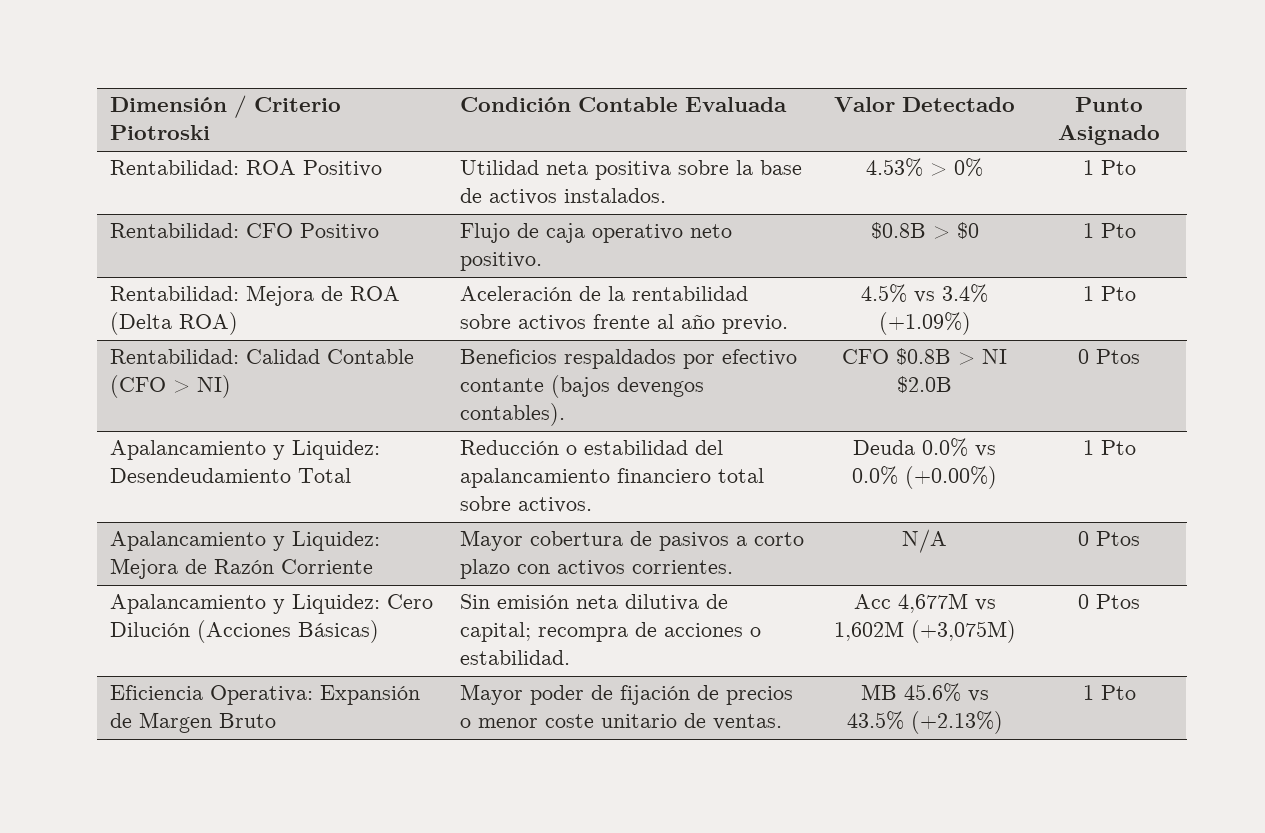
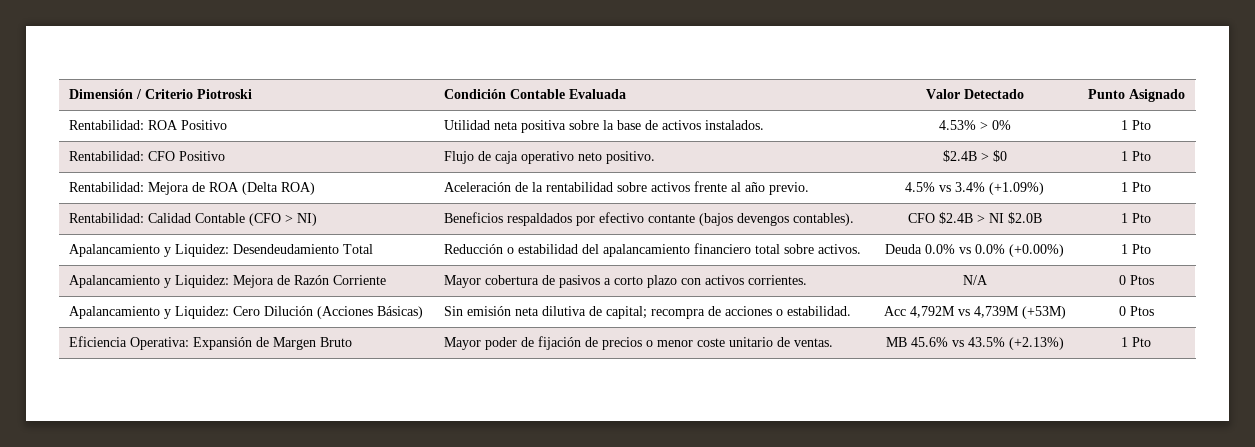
- Rentabilidad: CFO Positivo | Flujo de caja operativo neto positivo. | $0.8B > $0 | 1 Pto
+ Rentabilidad: CFO Positivo | Flujo de caja operativo neto positivo. | $2.4B > $0 | 1 Pto
- Rentabilidad: Calidad Contable (CFO > NI) | Beneficios respaldados por efectivo contante (bajos devengos contables). | CFO $0.8B > NI $2.0B | 0 Ptos
+ Rentabilidad: Calidad Contable (CFO > NI) | Beneficios respaldados por efectivo contante (bajos devengos contables). | CFO $2.4B > NI $2.0B | 1 Pto
- Apalancamiento y Liquidez: Cero Dilución (Acciones Básicas) | Sin emisión neta dilutiva de capital; recompra de acciones o estabilidad. | Acc 4,677M vs 1,602M (+3,075M) | 0 Ptos
+ Apalancamiento y Liquidez: Cero Dilución (Acciones Básicas) | Sin emisión neta dilutiva de capital; recompra de acciones o estabilidad. | Acc 4,792M vs 4,739M (+53M) | 0 Ptos

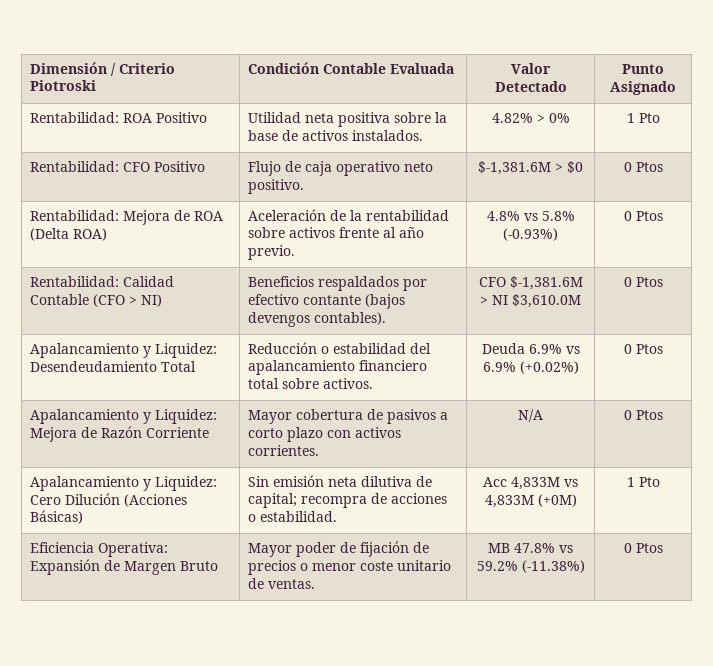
- Rentabilidad: ROA Positivo | Utilidad neta positiva sobre la base de activos instalados. | 4.53% > 0% | 1 Pto
+ Rentabilidad: ROA Positivo | Utilidad neta positiva sobre la base de activos instalados. | 4.82% > 0% | 1 Pto
- Rentabilidad: CFO Positivo | Flujo de caja operativo neto positivo. | $2.4B > $0 | 1 Pto
+ Rentabilidad: CFO Positivo | Flujo de caja operativo neto positivo. | $-1,381.6M > $0 | 0 Ptos
- Rentabilidad: Mejora de ROA (Delta ROA) | Aceleración de la rentabilidad sobre activos frente al año previo. | 4.5% vs 3.4% (+1.09%) | 1 Pto
+ Rentabilidad: Mejora de ROA (Delta ROA) | Aceleración de la rentabilidad sobre activos frente al año previo. | 4.8% vs 5.8% (-0.93%) | 0 Ptos
- Rentabilidad: Calidad Contable (CFO > NI) | Beneficios respaldados por efectivo contante (bajos devengos contables). | CFO $2.4B > NI $2.0B | 1 Pto
+ Rentabilidad: Calidad Contable (CFO > NI) | Beneficios respaldados por efectivo contante (bajos devengos contables). | CFO $-1,381.6M > NI $3,610.0M | 0 Ptos
- Apalancamiento y Liquidez: Desendeudamiento Total | Reducción o estabilidad del apalancamiento financiero total sobre activos. | Deuda 0.0% vs 0.0% (+0.00%) | 1 Pto
+ Apalancamiento y Liquidez: Desendeudamiento Total | Reducción o estabilidad del apalancamiento financiero total sobre activos. | Deuda 6.9% vs 6.9% (+0.02%) | 0 Ptos
- Apalancamiento y Liquidez: Cero Dilución (Acciones Básicas) | Sin emisión neta dilutiva de capital; recompra de acciones o estabilidad. | Acc 4,792M vs 4,739M (+53M) | 0 Ptos
+ Apalancamiento y Liquidez: Cero Dilución (Acciones Básicas) | Sin emisión neta dilutiva de capital; recompra de acciones o estabilidad. | Acc 4,833M vs 4,833M (+0M) | 1 Pto
- Eficiencia Operativa: Expansión de Margen Bruto | Mayor poder de fijación de precios o menor coste unitario de ventas. | MB 45.6% vs 43.5% (+2.13%) | 1 Pto
+ Eficiencia Operativa: Expansión de Margen Bruto | Mayor poder de fijación de precios o menor coste unitario de ventas. | MB 47.8% vs 59.2% (-11.38%) | 0 Ptos

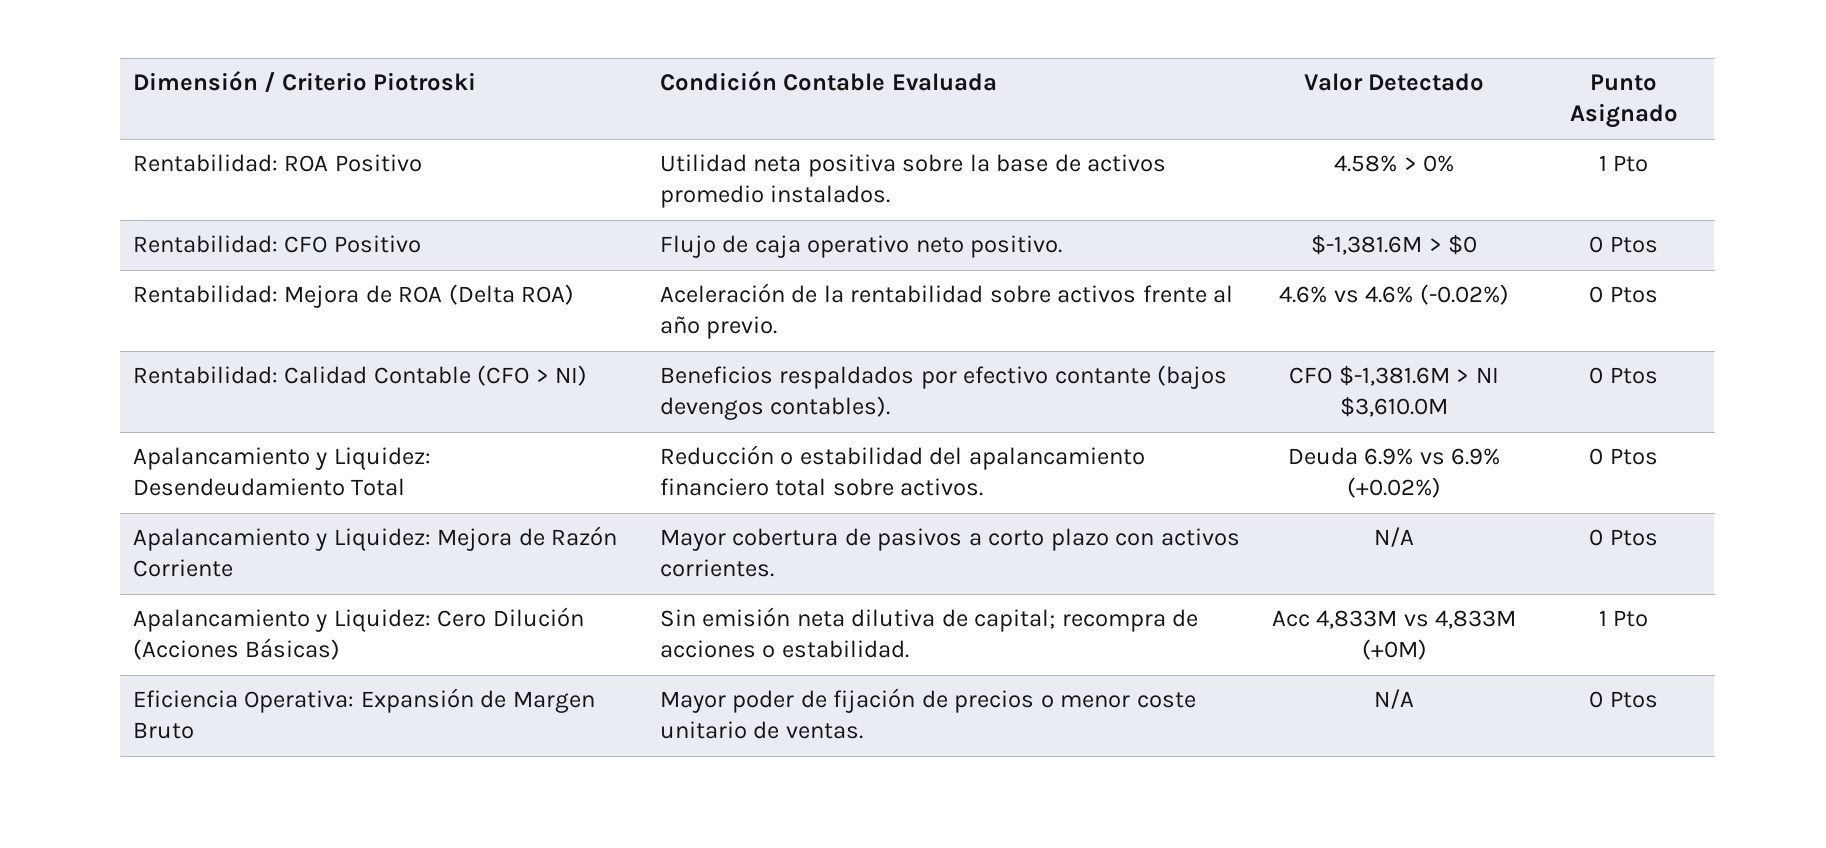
- Rentabilidad: ROA Positivo | Utilidad neta positiva sobre la base de activos instalados. | 4.82% > 0% | 1 Pto
+ Rentabilidad: ROA Positivo | Utilidad neta positiva sobre la base de activos promedio instalados. | 4.58% > 0% | 1 Pto
- Rentabilidad: Mejora de ROA (Delta ROA) | Aceleración de la rentabilidad sobre activos frente al año previo. | 4.8% vs 5.8% (-0.93%) | 0 Ptos
+ Rentabilidad: Mejora de ROA (Delta ROA) | Aceleración de la rentabilidad sobre activos frente al año previo. | 4.6% vs 4.6% (-0.02%) | 0 Ptos
- Eficiencia Operativa: Expansión de Margen Bruto | Mayor poder de fijación de precios o menor coste unitario de ventas. | MB 47.8% vs 59.2% (-11.38%) | 0 Ptos
+ Eficiencia Operativa: Expansión de Margen Bruto | Mayor poder de fijación de precios o menor coste unitario de ventas. | N/A | 0 Ptos

